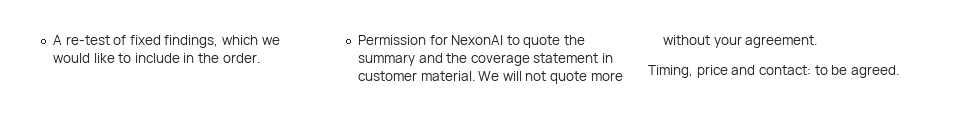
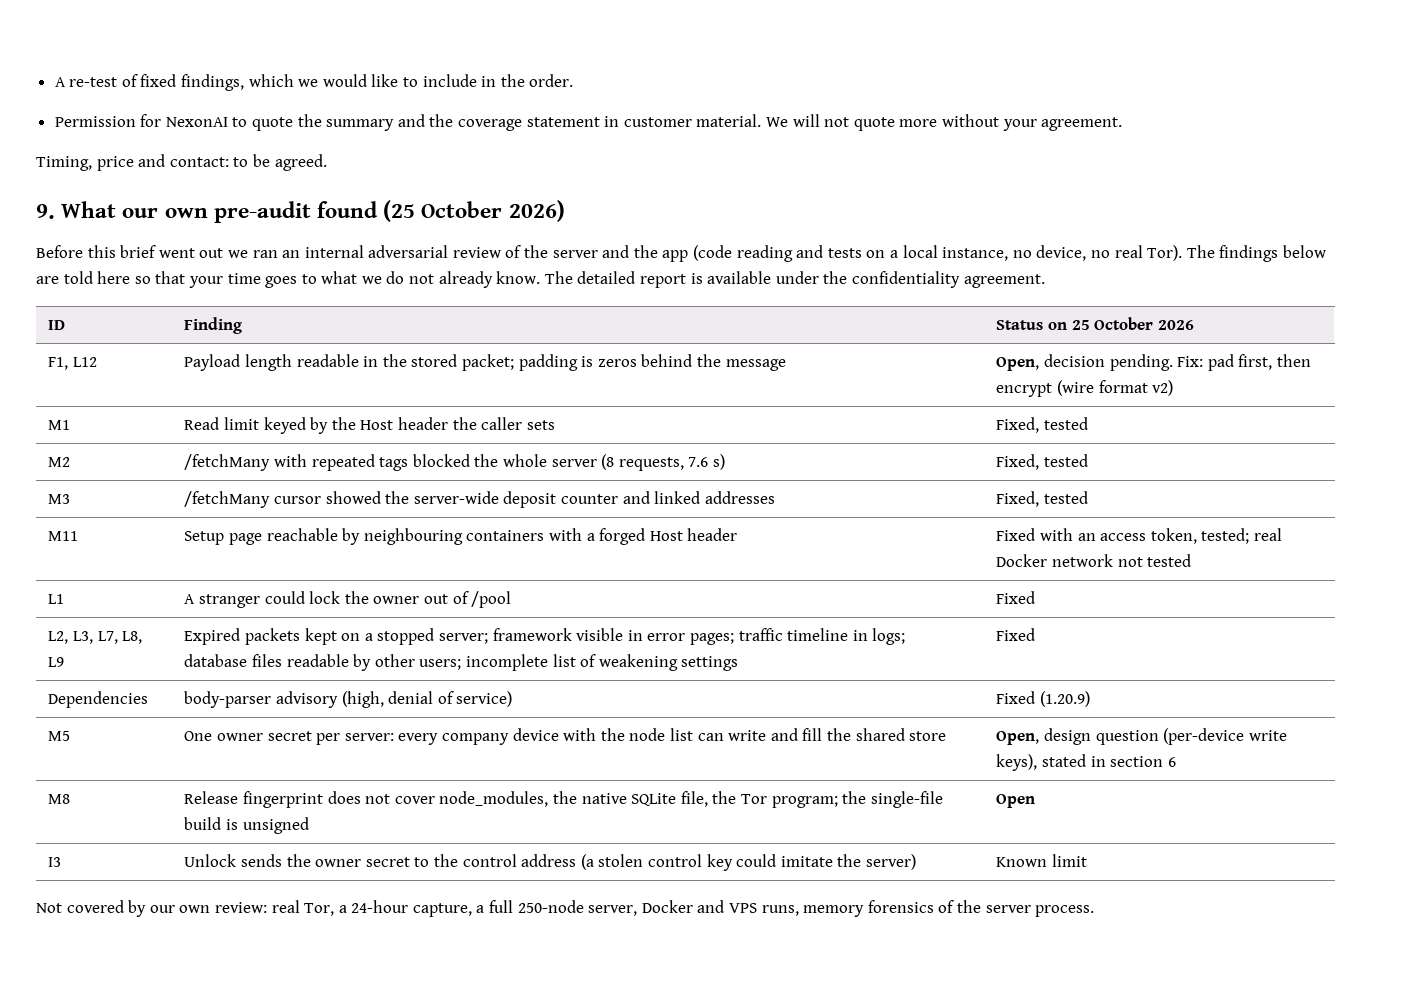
+ 9. What our own pre-audit found (25 October 2026)
+ Before this brief went out we ran an internal adversarial review of the server and the app (code reading and tests on a local instance, no device, no real Tor). The findings below are told here so that your time goes to what we do not already know. The detailed report is available under the confidentiality agreement.
+ ID | Finding | Status on 25 October 2026
+ F1, L12 | Payload length readable in the stored packet; padding is zeros behind the message | Open, decision pending. Fix: pad first, then encrypt (wire format v2)
+ M1 | Read limit keyed by the Host header the caller sets | Fixed, tested
+ M2 | /fetchMany with repeated tags blocked the whole server (8 requests, 7.6 s) | Fixed, tested
+ M3 | /fetchMany cursor showed the server-wide deposit counter and linked addresses | Fixed, tested
+ M11 | Setup page reachable by neighbouring containers with a forged Host header | Fixed with an access token, tested; real Docker network not tested
+ L1 | A stranger could lock the owner out of /pool | Fixed
+ L2, L3, L7, L8, L9 | Expired packets kept on a stopped server; framework visible in error pages; traffic timeline in logs; database files readable by other users; incomplete list of weakening settings | Fixed
+ Dependencies | body-parser advisory (high, denial of service) | Fixed (1.20.9)
+ M5 | One owner secret per server: every company device with the node list can write and fill the shared store | Open, design question (per-device write keys), stated in section 6
+ M8 | Release fingerprint does not cover node_modules, the native SQLite file, the Tor program; the single-file build is unsigned | Open
+ I3 | Unlock sends the owner secret to the control address (a stolen control key could imitate the server) | Known limit
+ Not covered by our own review: real Tor, a 24-hour capture, a full 250-node server, Docker and VPS runs, memory forensics of the server process.

